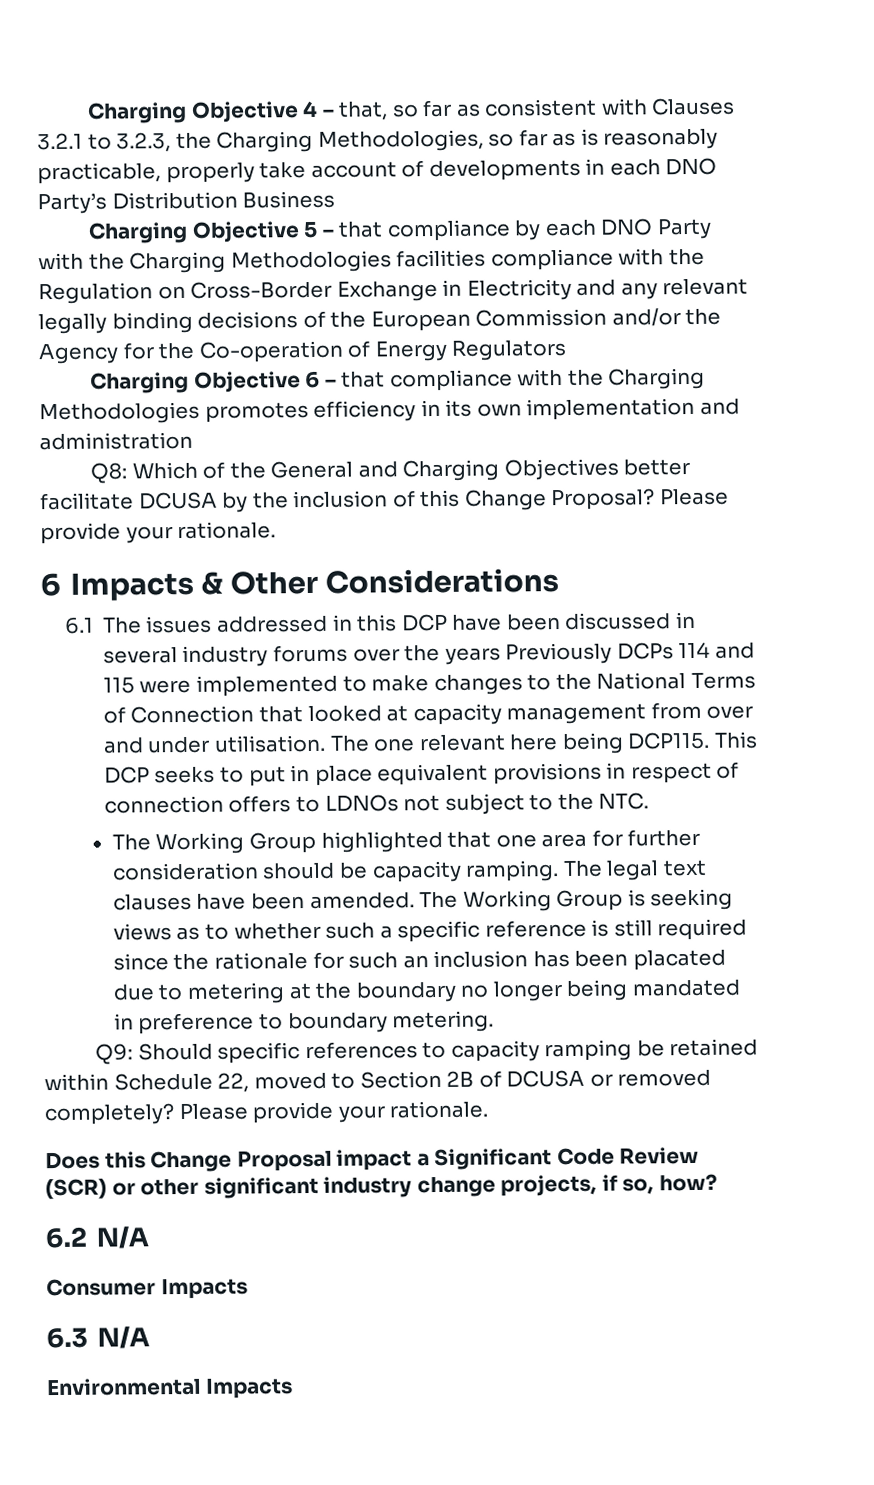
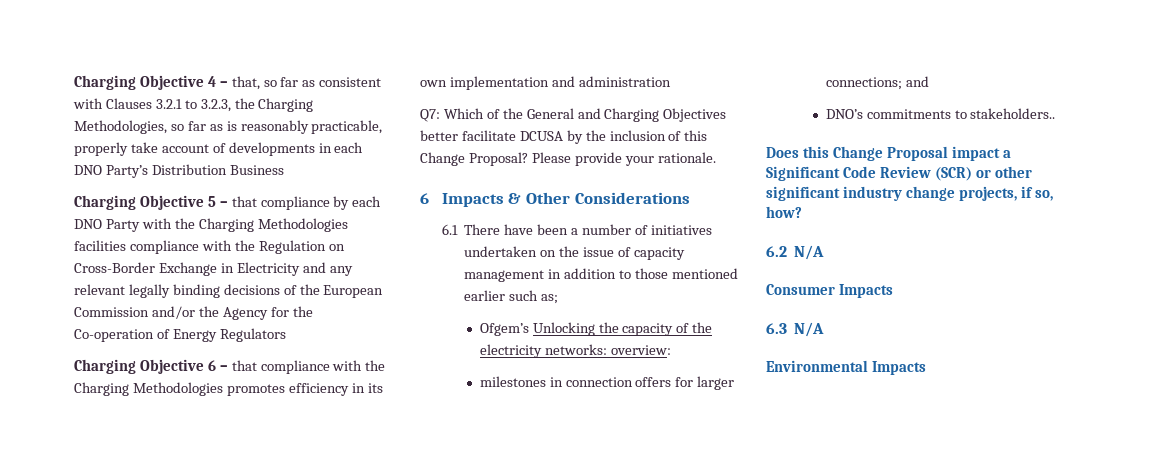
- Q8: Which of the General and Charging Objectives better facilitate DCUSA by the inclusion of this Change Proposal?
+ Q7: Which of the General and Charging Objectives better facilitate DCUSA by the inclusion of this Change Proposal?
- 6.1 The issues addressed in this DCP have been discussed in several industry forums over the years Previously DCPs 114 and 115 were implemented to make changes to the National Terms of Connection that looked at capacity management from over and under utilisation. The one relevant here being DCP115. This DCP seeks to put in place equivalent provisions in respect of connection offers to LDNOs not subject to the NTC.
- The Working Group highlighted that one area for further consideration should be capacity ramping. The legal text clauses have been amended. The Working Group is seeking views as to whether such a specific reference is still required since the rationale for such an inclusion has been placated due to metering at the boundary no longer being mandated in preference to boundary metering.
- Q9: Should specific references to capacity ramping be retained within Schedule 22, moved to Section 2B of DCUSA or removed completely? Please provide your rationale.
+ 6.1 There have been a number of initiatives undertaken on the issue of capacity management in addition to those mentioned earlier such as;
+ Ofgem’s Unlocking the capacity of the electricity networks: overview:
+ milestones in connection offers for larger connections; and
+ DNO’s commitments to stakeholders..

